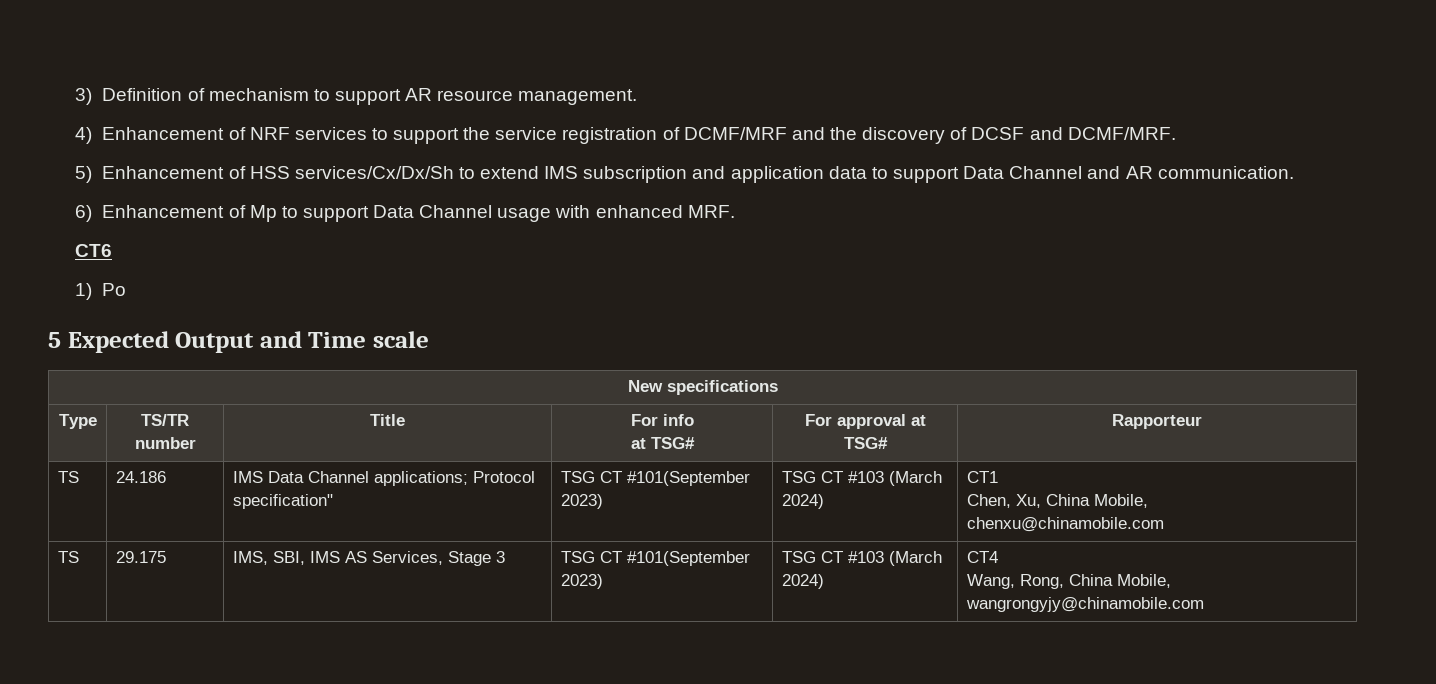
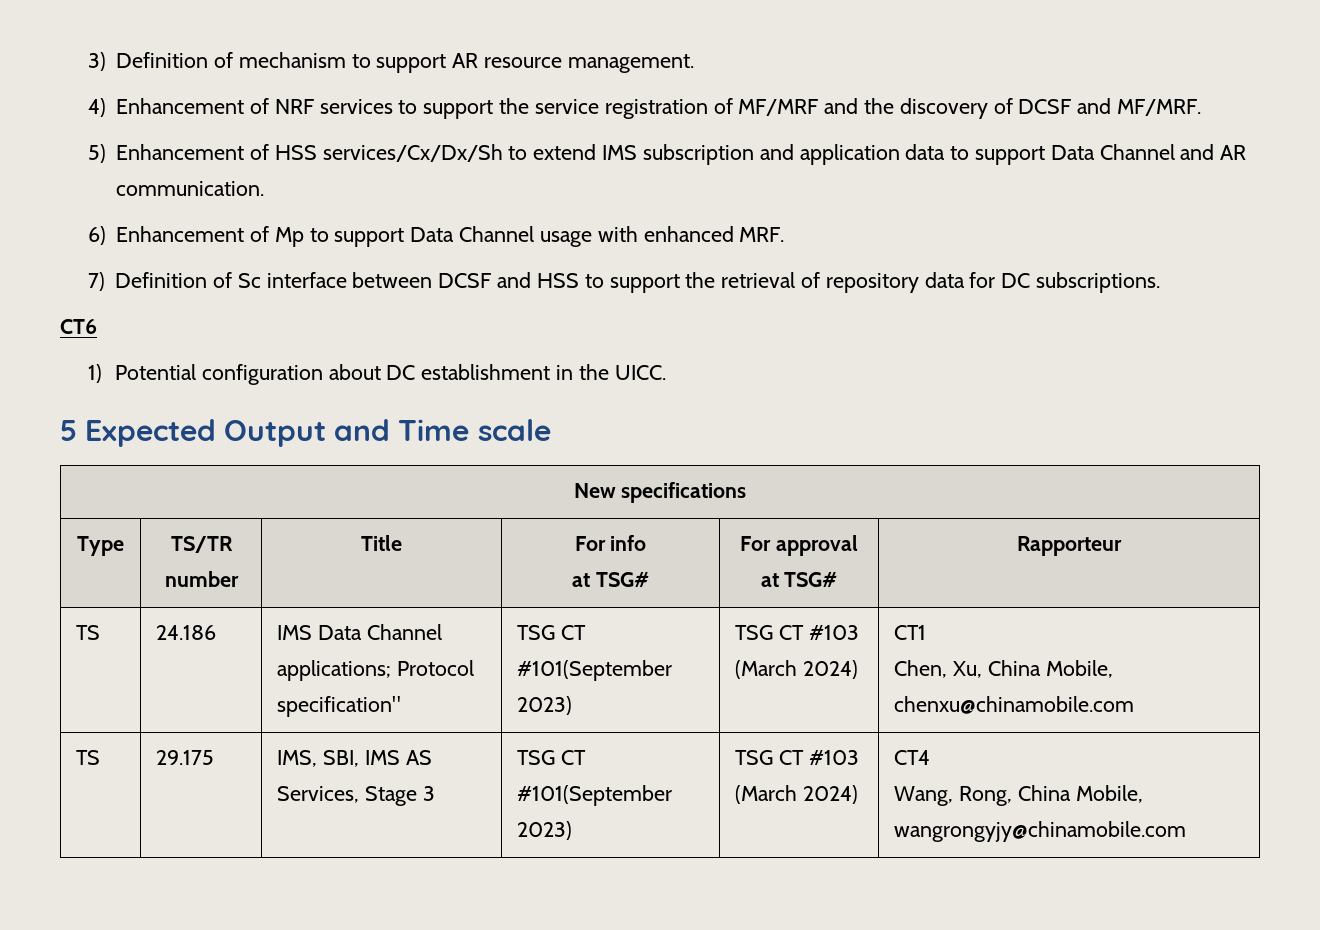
- 4) Enhancement of NRF services to support the service registration of DCMF/MRF and the discovery of DCSF and DCMF/MRF.
+ 4) Enhancement of NRF services to support the service registration of MF/MRF and the discovery of DCSF and MF/MRF.
+ 7) Definition of Sc interface between DCSF and HSS to support the retrieval of repository data for DC subscriptions.
  CT6
- 1) Po
+ 1) Potential configuration about DC establishment in the UICC.

